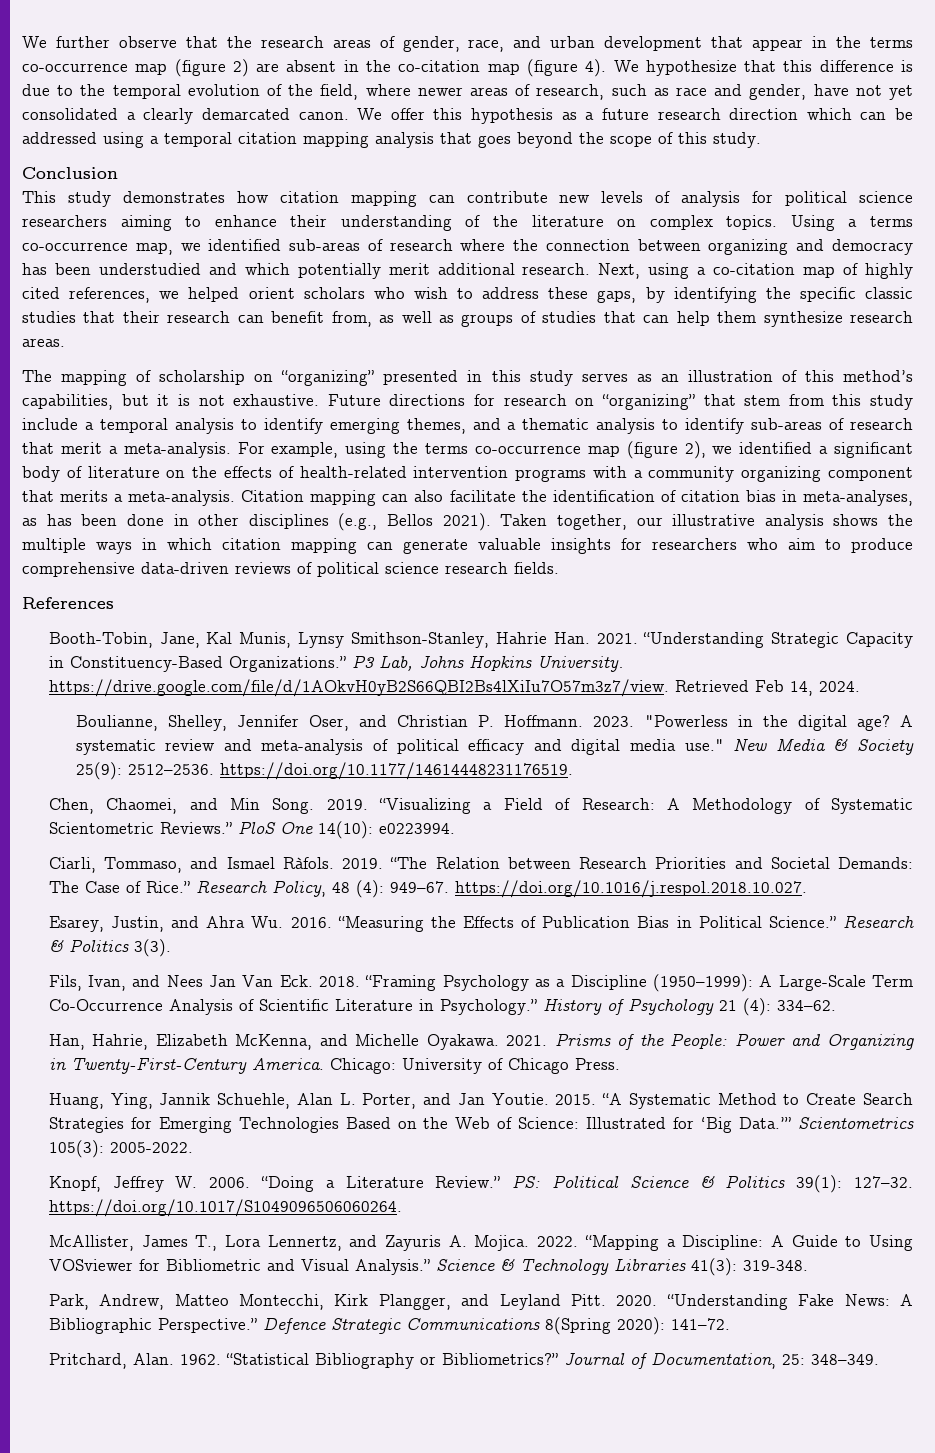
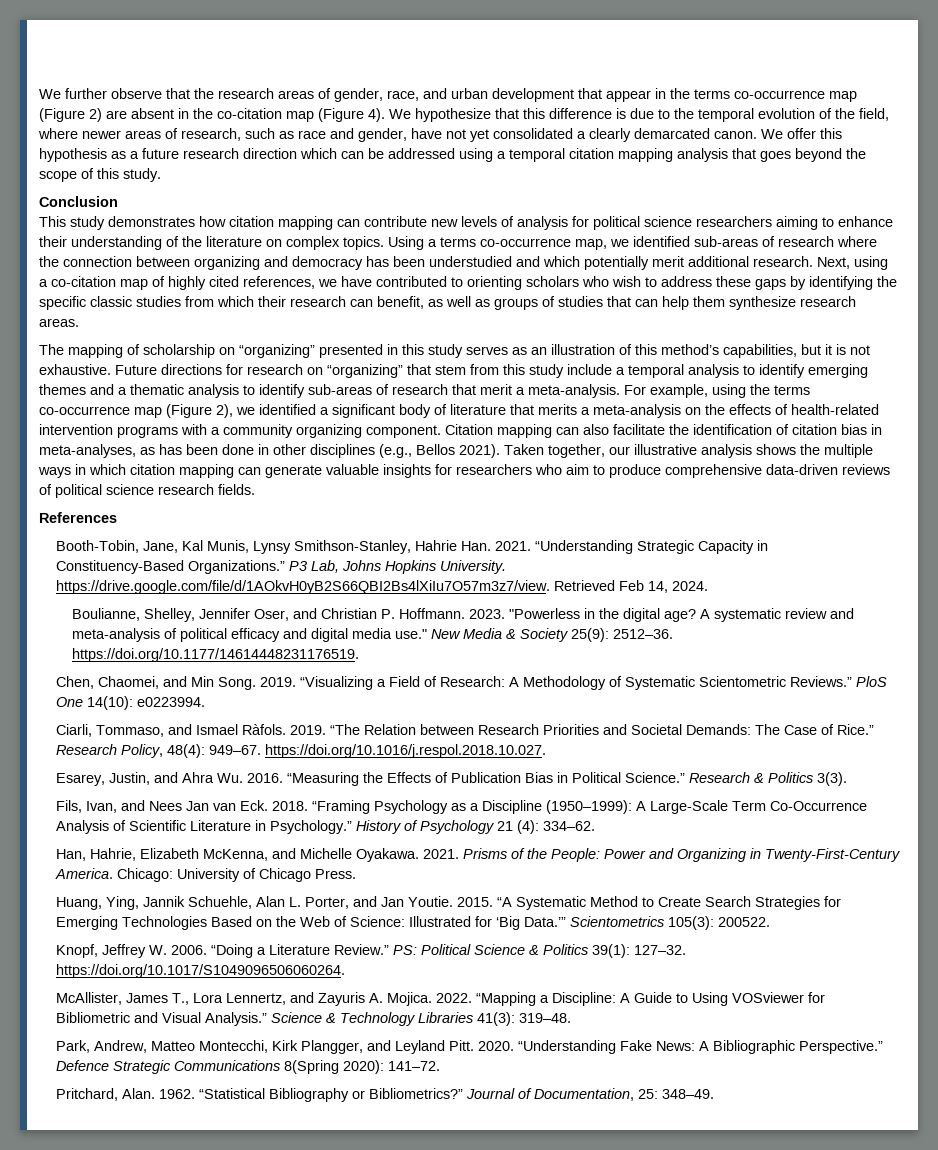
- We further observe that the research areas of gender, race, and urban development that appear in the terms co-occurrence map (figure 2) are absent in the co-citation map (figure 4).
+ We further observe that the research areas of gender, race, and urban development that appear in the terms co-occurrence map (Figure 2) are absent in the co-citation map (Figure 4).
- Next, using a co-citation map of highly cited references, we helped orient scholars who wish to address these gaps, by identifying the specific classic studies that their research can benefit from, as well as groups of studies that can help them synthesize research areas.
+ Next, using a co-citation map of highly cited references, we have contributed to orienting scholars who wish to address these gaps by identifying the specific classic studies from which their research can benefit, as well as groups of studies that can help them synthesize research areas.
- Future directions for research on “organizing” that stem from this study include a temporal analysis to identify emerging themes, and a thematic analysis to identify sub-areas of research that merit a meta-analysis.
+ Future directions for research on “organizing” that stem from this study include a temporal analysis to identify emerging themes and a thematic analysis to identify sub-areas of research that merit a meta-analysis.
- For example, using the terms co-occurrence map (figure 2), we identified a significant body of literature on the effects of health-related intervention programs with a community organizing component that merits a meta-analysis.
+ For example, using the terms co-occurrence map (Figure 2), we identified a significant body of literature that merits a meta-analysis on the effects of health-related intervention programs with a community organizing component.
- New Media & Society 25(9): 2512–2536. https://doi.org/10.1177/14614448231176519.
+ New Media & Society 25(9): 2512–36. https://doi.org/10.1177/14614448231176519.
- Research Policy, 48 (4): 949–67. https://doi.org/10.1016/j.respol.2018.10.027.
+ Research Policy, 48(4): 949–67. https://doi.org/10.1016/j.respol.2018.10.027.
- Fils, Ivan, and Nees Jan Van Eck. 2018.
+ Fils, Ivan, and Nees Jan van Eck. 2018.
- Scientometrics 105(3): 2005-2022.
+ Scientometrics 105(3): 200522.
- Science & Technology Libraries 41(3): 319-348.
+ Science & Technology Libraries 41(3): 319–48.
- Journal of Documentation, 25: 348–349.
+ Journal of Documentation, 25: 348–49.

